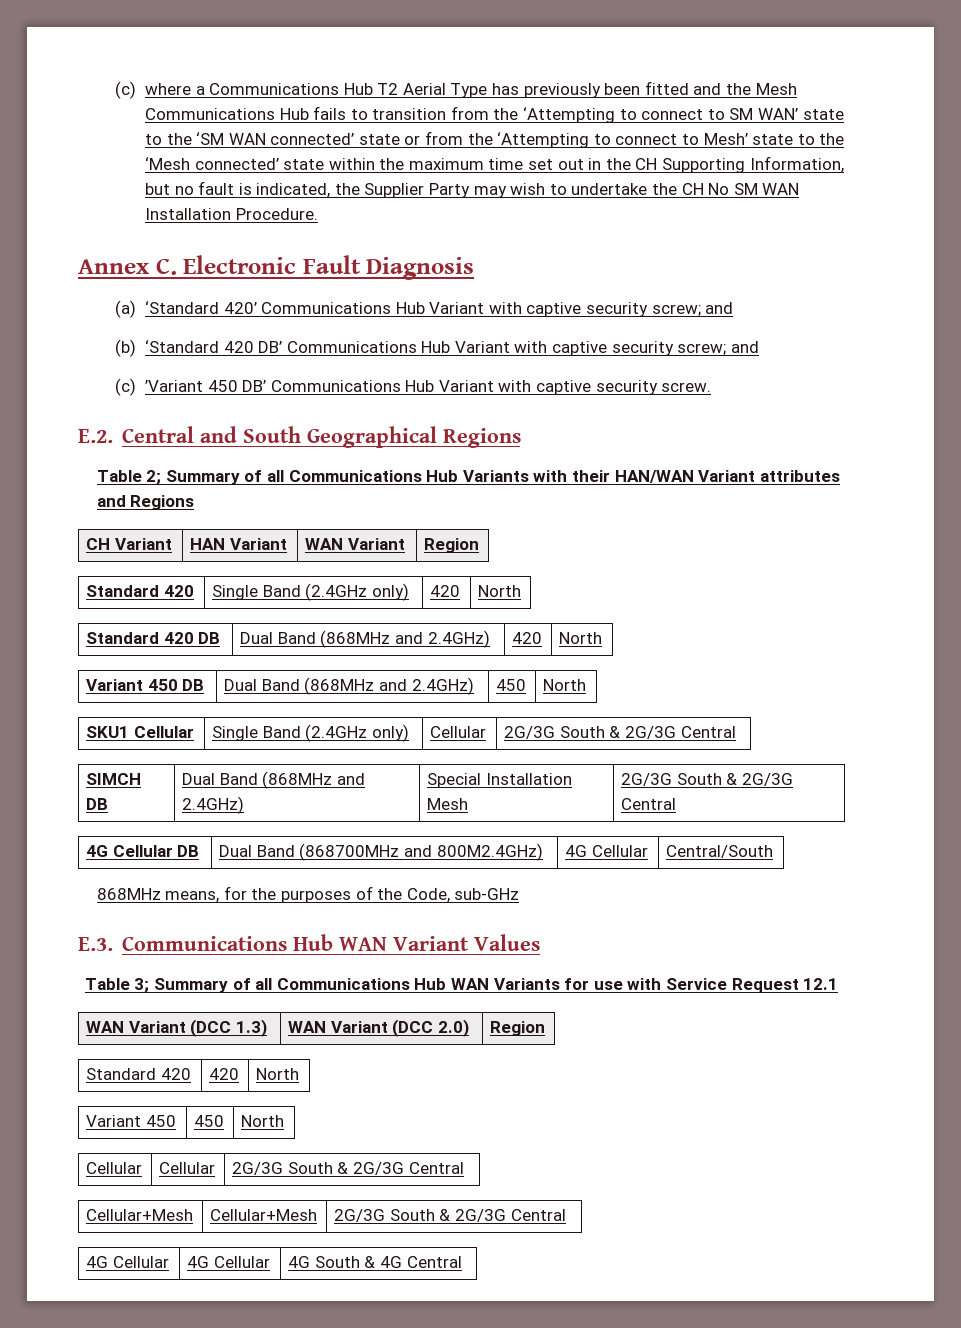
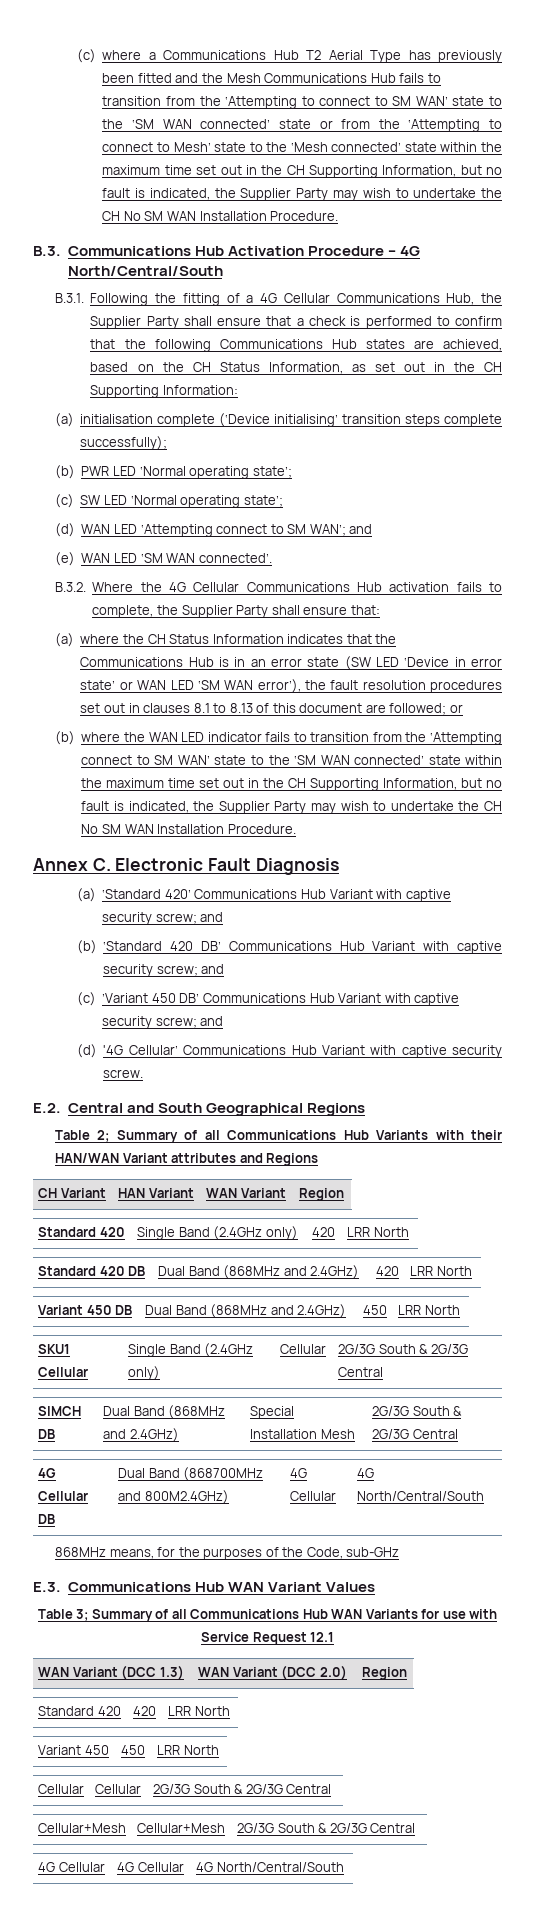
+ B.3. Communications Hub Activation Procedure – 4G North/Central/South
+ B.3.1. Following the fitting of a 4G Cellular Communications Hub, the Supplier Party shall ensure that a check is performed to confirm that the following Communications Hub states are achieved, based on the CH Status Information, as set out in the CH Supporting Information:
+ (a) initialisation complete (‘Device initialising’ transition steps complete successfully);
+ (b) PWR LED ‘Normal operating state’;
+ (c) SW LED ‘Normal operating state’;
+ (d) WAN LED ‘Attempting connect to SM WAN’; and
+ (e) WAN LED ‘SM WAN connected’.
+ B.3.2. Where the 4G Cellular Communications Hub activation fails to complete, the Supplier Party shall ensure that:
+ (a) where the CH Status Information indicates that the Communications Hub is in an error state (SW LED ‘Device in error state’ or WAN LED ‘SM WAN error’), the fault resolution procedures set out in clauses 8.1 to 8.13 of this document are followed; or
+ (b) where the WAN LED indicator fails to transition from the ‘Attempting connect to SM WAN’ state to the ‘SM WAN connected’ state within the maximum time set out in the CH Supporting Information, but no fault is indicated, the Supplier Party may wish to undertake the CH No SM WAN Installation Procedure.
- (c) ’Variant 450 DB’ Communications Hub Variant with captive security screw.
+ (c) ’Variant 450 DB’ Communications Hub Variant with captive security screw; and
+ (d) '4G Cellular’ Communications Hub Variant with captive security screw.
- Standard 420 | Single Band (2.4GHz only) | 420 | North
+ Standard 420 | Single Band (2.4GHz only) | 420 | LRR North
- Standard 420 DB | Dual Band (868MHz and 2.4GHz) | 420 | North
+ Standard 420 DB | Dual Band (868MHz and 2.4GHz) | 420 | LRR North
- Variant 450 DB | Dual Band (868MHz and 2.4GHz) | 450 | North
+ Variant 450 DB | Dual Band (868MHz and 2.4GHz) | 450 | LRR North
- 4G Cellular DB | Dual Band (868700MHz and 800M2.4GHz) | 4G Cellular | Central/South
+ 4G Cellular DB | Dual Band (868700MHz and 800M2.4GHz) | 4G Cellular | 4G North/Central/South
- Standard 420 | 420 | North
+ Standard 420 | 420 | LRR North
- Variant 450 | 450 | North
+ Variant 450 | 450 | LRR North
- 4G Cellular | 4G Cellular | 4G South & 4G Central
+ 4G Cellular | 4G Cellular | 4G North/Central/South

